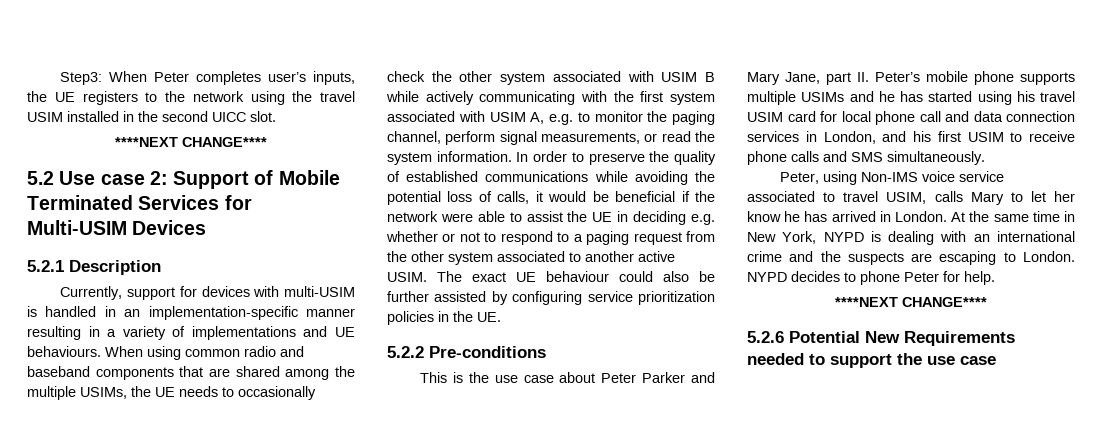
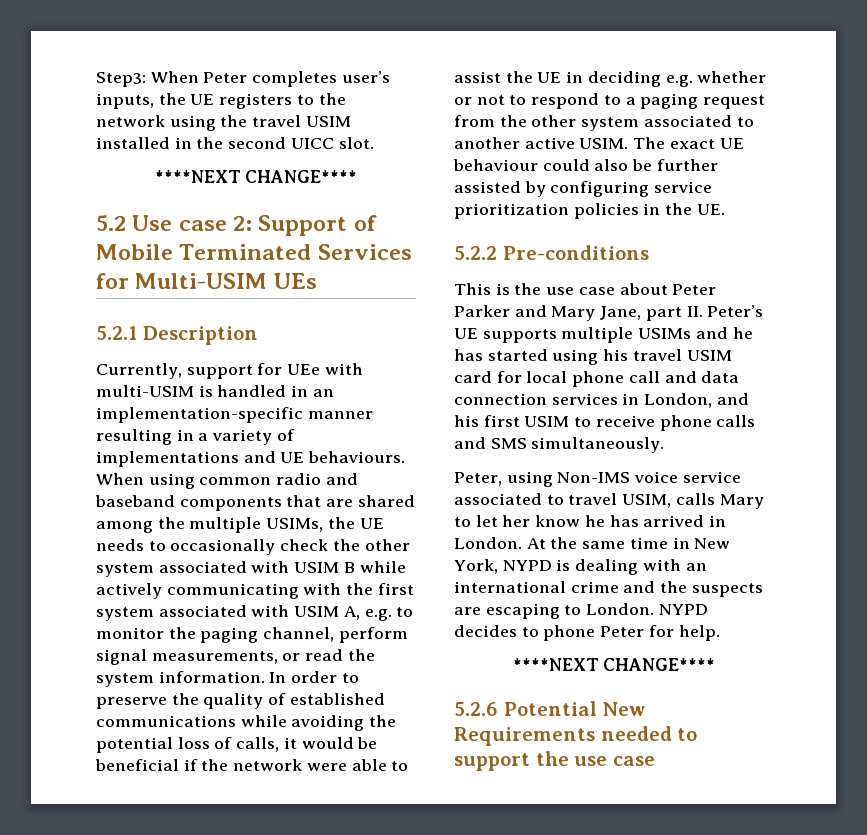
- 5.2 Use case 2: Support of Mobile Terminated Services for Multi-USIM Devices
+ 5.2 Use case 2: Support of Mobile Terminated Services for Multi-USIM UEs
- Currently, support for devices with multi-USIM is handled in an implementation-specific manner resulting in a variety of implementations and UE behaviours.
+ Currently, support for UEe with multi-USIM is handled in an implementation-specific manner resulting in a variety of implementations and UE behaviours.
- This is the use case about Peter Parker and Mary Jane, part II. Peter’s mobile phone supports multiple USIMs and he has started using his travel USIM card for local phone call and data connection services in London, and his first USIM to receive phone calls and SMS simultaneously.
+ This is the use case about Peter Parker and Mary Jane, part II. Peter’s UE supports multiple USIMs and he has started using his travel USIM card for local phone call and data connection services in London, and his first USIM to receive phone calls and SMS simultaneously.

